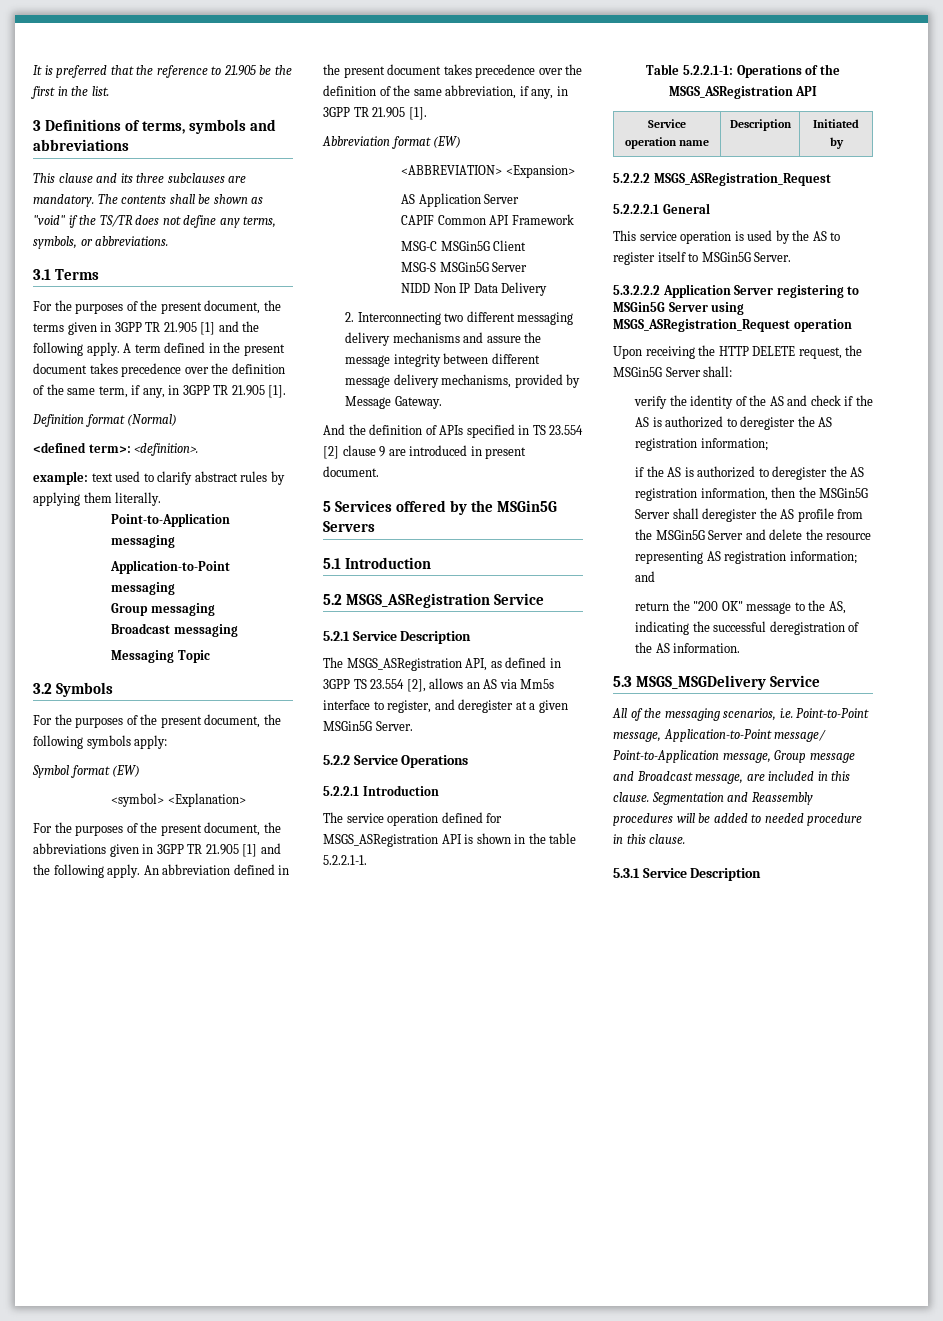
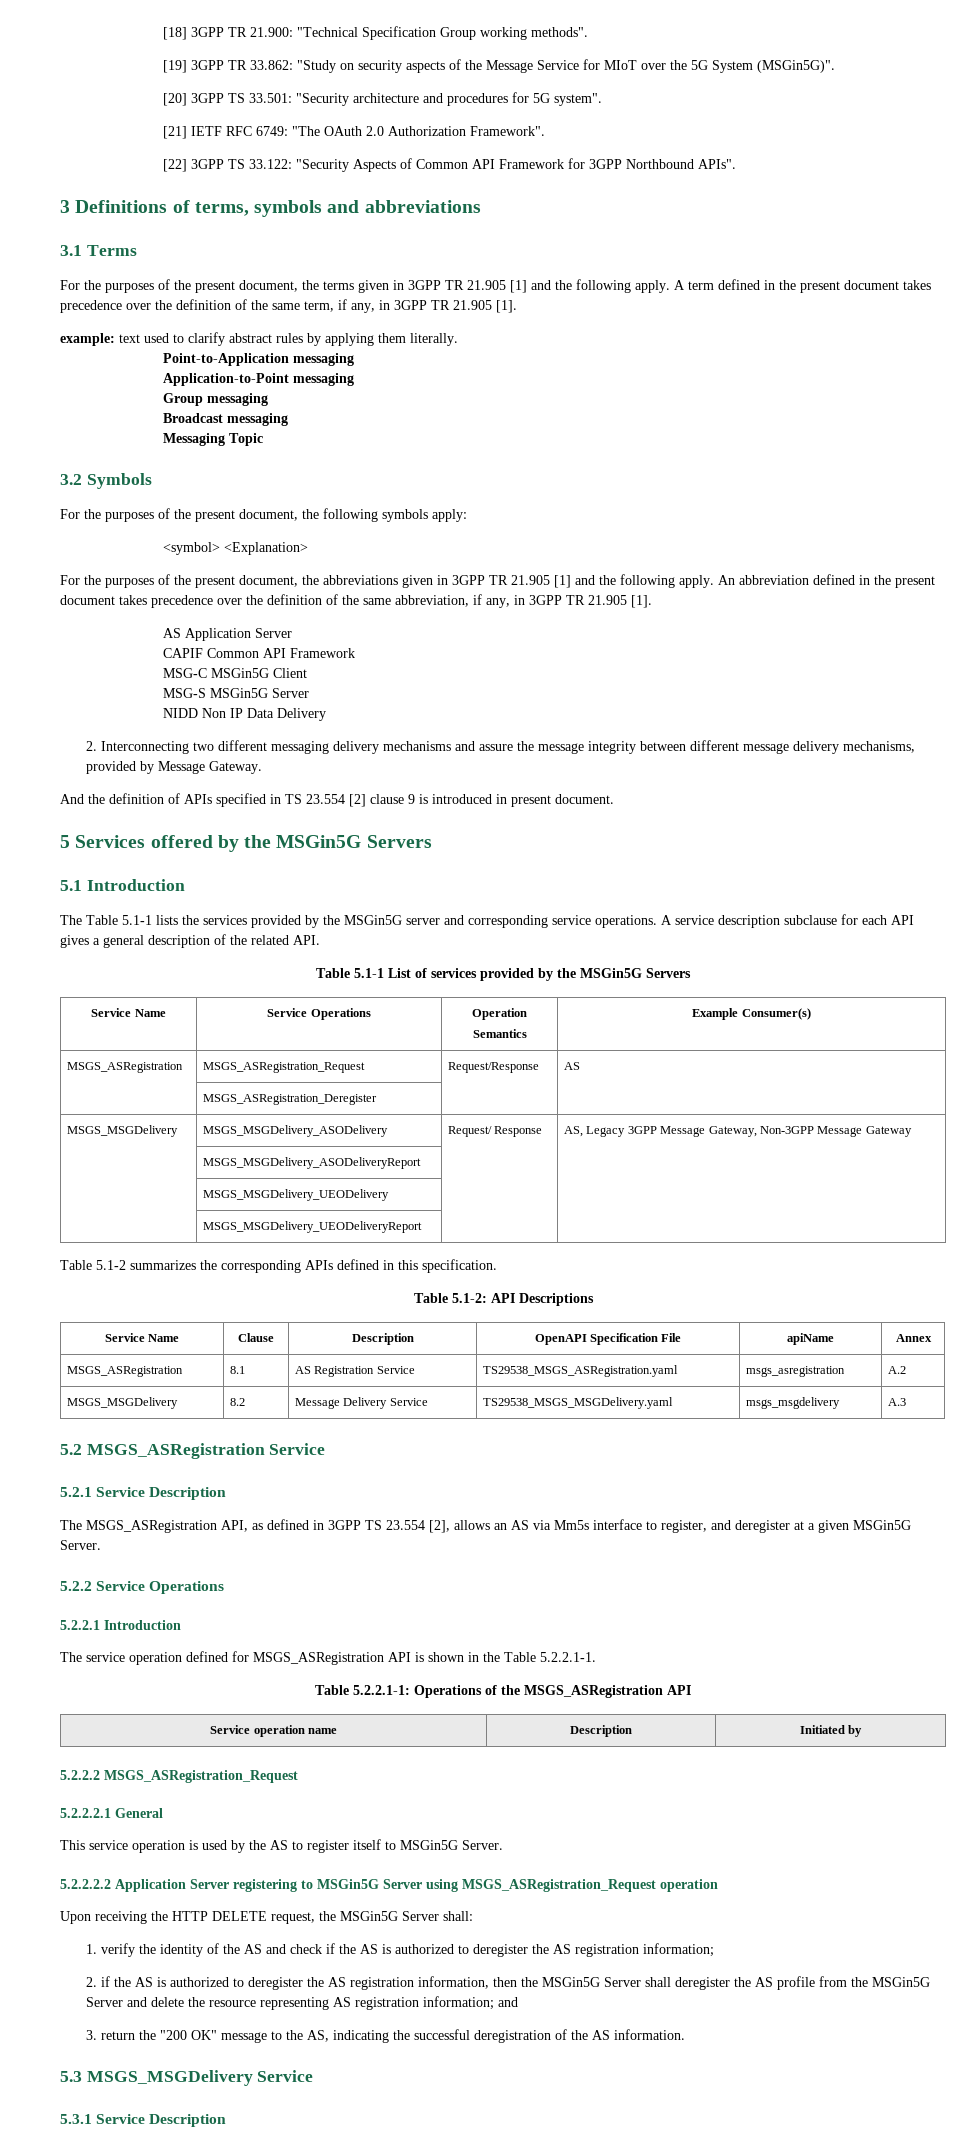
- It is preferred that the reference to 21.905 be the first in the list.
+ [18] 3GPP TR 21.900: "Technical Specification Group working methods".
+ [19] 3GPP TR 33.862: "Study on security aspects of the Message Service for MIoT over the 5G System (MSGin5G)".
+ [20] 3GPP TS 33.501: "Security architecture and procedures for 5G system".
+ [21] IETF RFC 6749: "The OAuth 2.0 Authorization Framework".
+ [22] 3GPP TS 33.122: "Security Aspects of Common API Framework for 3GPP Northbound APIs".
- This clause and its three subclauses are mandatory. The contents shall be shown as "void" if the TS/TR does not define any terms, symbols, or abbreviations.
- Definition format (Normal)
- <defined term>: <definition>.
- Symbol format (EW)
- Abbreviation format (EW)
- <ABBREVIATION> <Expansion>
- And the definition of APIs specified in TS 23.554 [2] clause 9 are introduced in present document.
+ And the definition of APIs specified in TS 23.554 [2] clause 9 is introduced in present document.
+ The Table 5.1-1 lists the services provided by the MSGin5G server and corresponding service operations. A service description subclause for each API gives a general description of the related API.
+ Table 5.1-1 List of services provided by the MSGin5G Servers
+ Service Name | Service Operations | Operation
+ Semantics | Example Consumer(s)
+ MSGS_ASRegistration | MSGS_ASRegistration_Request | Request/Response | AS
+ | MSGS_ASRegistration_Deregister | |
+ MSGS_MSGDelivery | MSGS_MSGDelivery_ASODelivery | Request/ Response | AS, Legacy 3GPP Message Gateway, Non-3GPP Message Gateway
+ | MSGS_MSGDelivery_ASODeliveryReport | |
+ | MSGS_MSGDelivery_UEODelivery | |
+ | MSGS_MSGDelivery_UEODeliveryReport | |
+ Table 5.1-2 summarizes the corresponding APIs defined in this specification.
+ Table 5.1-2: API Descriptions
+ Service Name | Clause | Description | OpenAPI Specification File | apiName | Annex
+ MSGS_ASRegistration | 8.1 | AS Registration Service | TS29538_MSGS_ASRegistration.yaml | msgs_asregistration | A.2
+ MSGS_MSGDelivery | 8.2 | Message Delivery Service | TS29538_MSGS_MSGDelivery.yaml | msgs_msgdelivery | A.3
- The service operation defined for MSGS_ASRegistration API is shown in the table 5.2.2.1-1.
+ The service operation defined for MSGS_ASRegistration API is shown in the Table 5.2.2.1-1.
- 5.3.2.2.2 Application Server registering to MSGin5G Server using MSGS_ASRegistration_Request operation
+ 5.2.2.2.2 Application Server registering to MSGin5G Server using MSGS_ASRegistration_Request operation
- verify the identity of the AS and check if the AS is authorized to deregister the AS registration information;
+ 1. verify the identity of the AS and check if the AS is authorized to deregister the AS registration information;
- if the AS is authorized to deregister the AS registration information, then the MSGin5G Server shall deregister the AS profile from the MSGin5G Server and delete the resource representing AS registration information; and
+ 2. if the AS is authorized to deregister the AS registration information, then the MSGin5G Server shall deregister the AS profile from the MSGin5G Server and delete the resource representing AS registration information; and
- return the "200 OK" message to the AS, indicating the successful deregistration of the AS information.
+ 3. return the "200 OK" message to the AS, indicating the successful deregistration of the AS information.
- All of the messaging scenarios, i.e. Point-to-Point message, Application-to-Point message/ Point-to-Application message, Group message and Broadcast message, are included in this clause. Segmentation and Reassembly procedures will be added to needed procedure in this clause.

